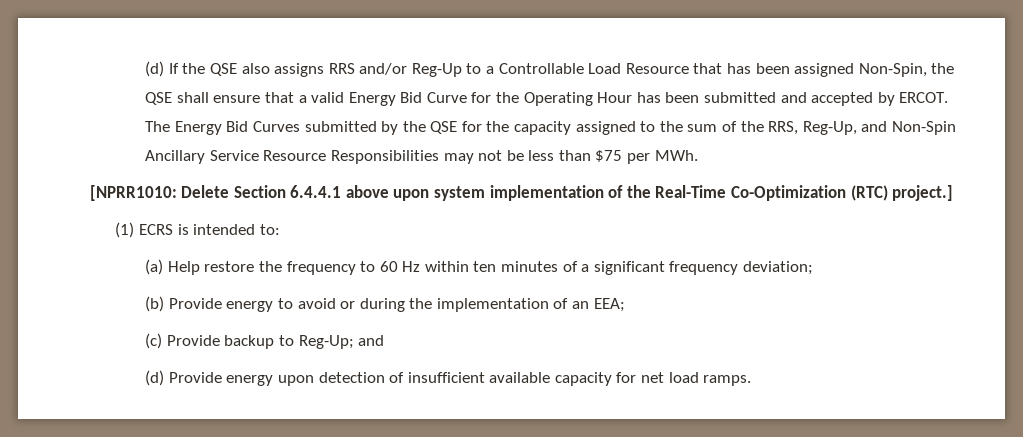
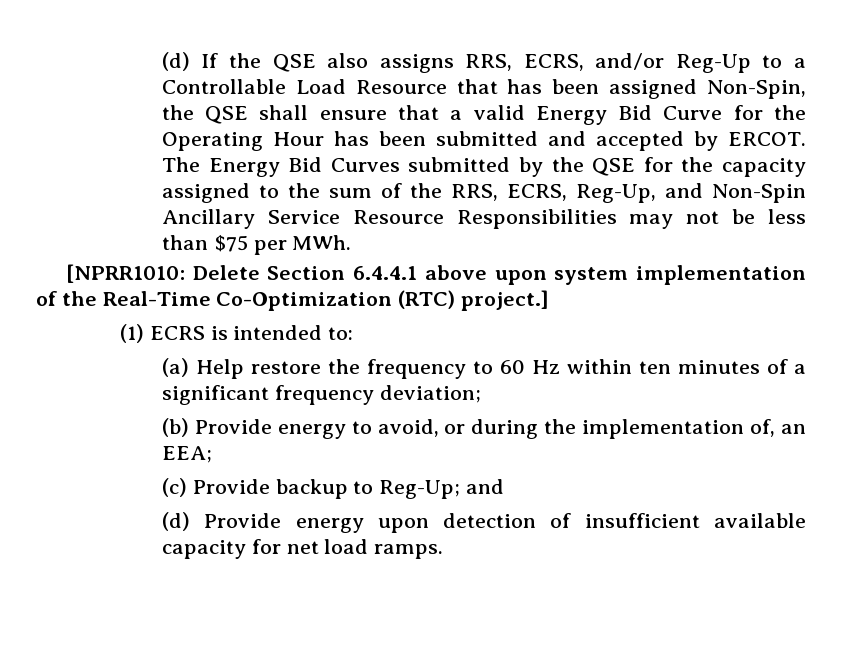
- (d) If the QSE also assigns RRS and/or Reg-Up to a Controllable Load Resource that has been assigned Non-Spin, the QSE shall ensure that a valid Energy Bid Curve for the Operating Hour has been submitted and accepted by ERCOT.
+ (d) If the QSE also assigns RRS, ECRS, and/or Reg-Up to a Controllable Load Resource that has been assigned Non-Spin, the QSE shall ensure that a valid Energy Bid Curve for the Operating Hour has been submitted and accepted by ERCOT.
- The Energy Bid Curves submitted by the QSE for the capacity assigned to the sum of the RRS, Reg-Up, and Non-Spin Ancillary Service Resource Responsibilities may not be less than $75 per MWh.
+ The Energy Bid Curves submitted by the QSE for the capacity assigned to the sum of the RRS, ECRS, Reg-Up, and Non-Spin Ancillary Service Resource Responsibilities may not be less than $75 per MWh.
- (b) Provide energy to avoid or during the implementation of an EEA;
+ (b) Provide energy to avoid, or during the implementation of, an EEA;

